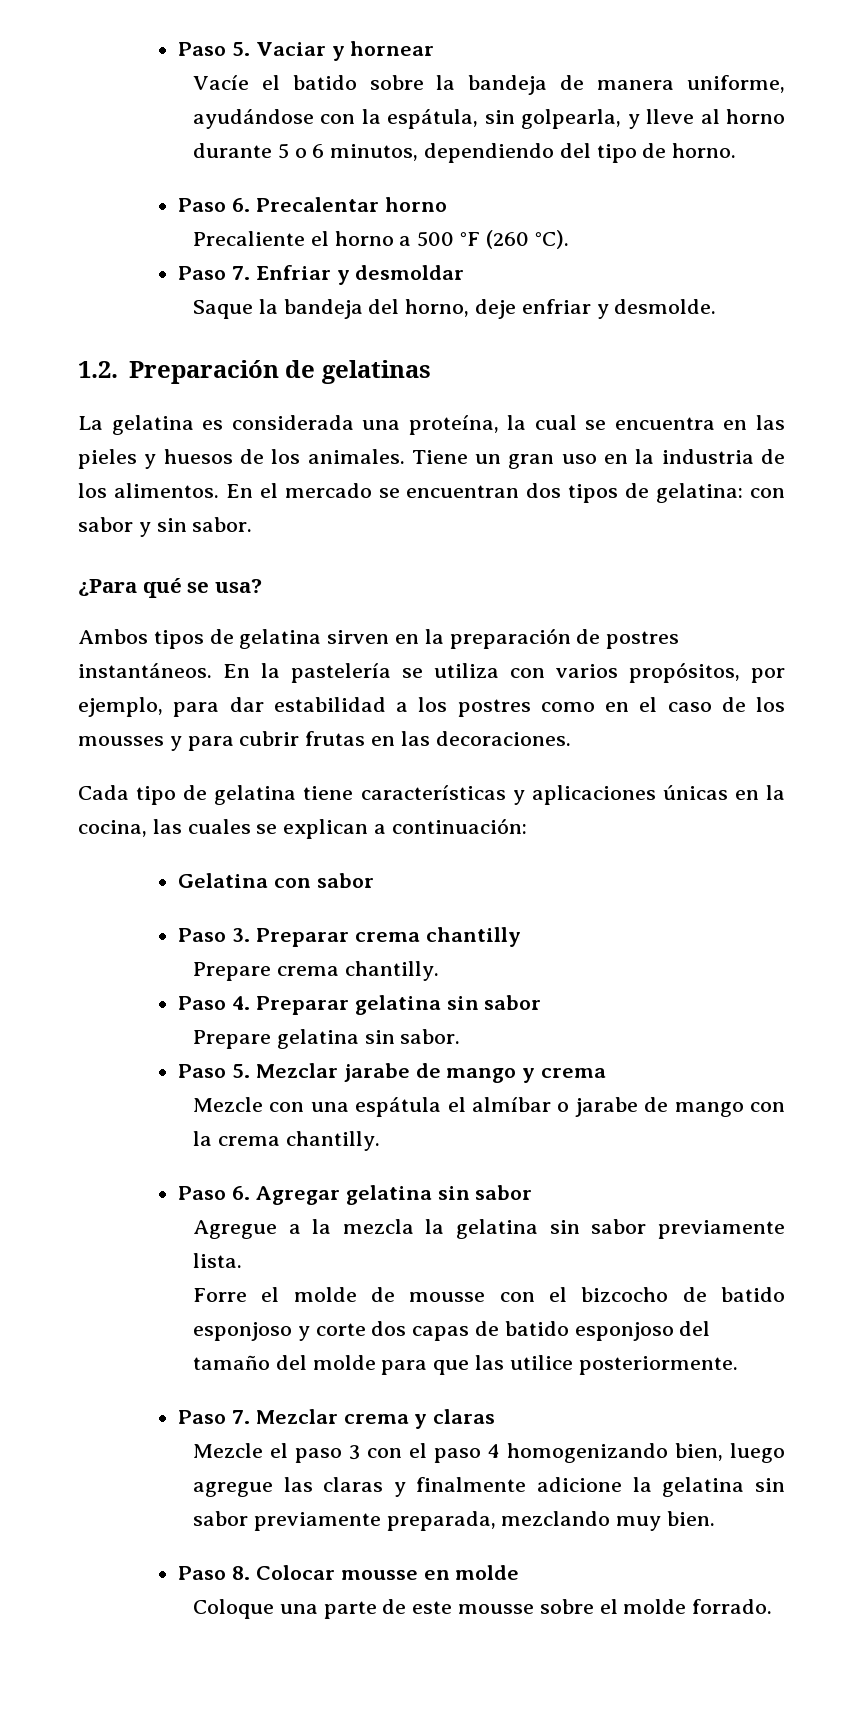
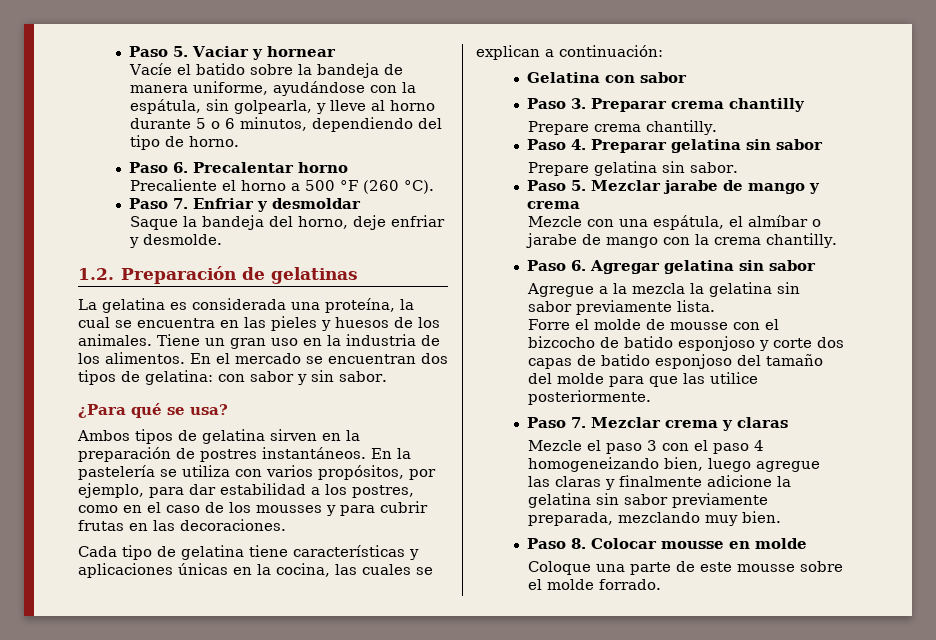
- En la pastelería se utiliza con varios propósitos, por ejemplo, para dar estabilidad a los postres como en el caso de los mousses y para cubrir frutas en las decoraciones.
+ En la pastelería se utiliza con varios propósitos, por ejemplo, para dar estabilidad a los postres, como en el caso de los mousses y para cubrir frutas en las decoraciones.
- Mezcle con una espátula el almíbar o jarabe de mango con la crema chantilly.
+ Mezcle con una espátula, el almíbar o jarabe de mango con la crema chantilly.
- Mezcle el paso 3 con el paso 4 homogenizando bien, luego agregue las claras y finalmente adicione la gelatina sin sabor previamente preparada, mezclando muy bien.
+ Mezcle el paso 3 con el paso 4 homogeneizando bien, luego agregue las claras y finalmente adicione la gelatina sin sabor previamente preparada, mezclando muy bien.

